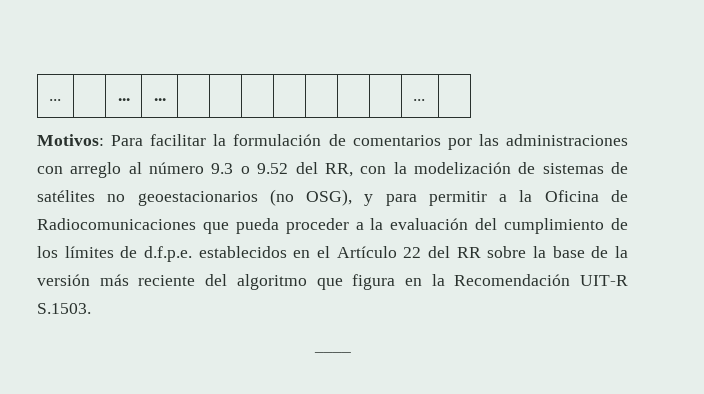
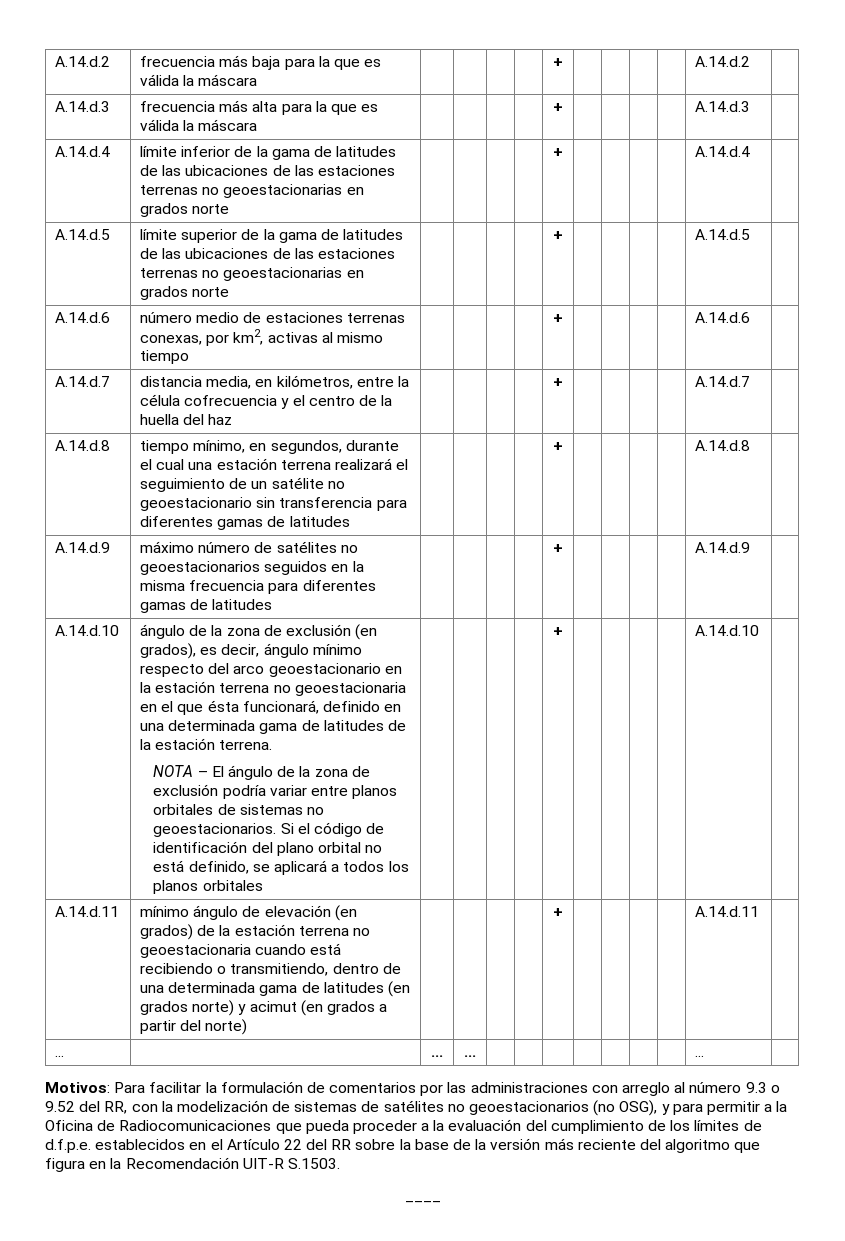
+ A.14.d.2 | frecuencia más baja para la que es válida la máscara | | | | | + | | | | | A.14.d.2 |
+ A.14.d.3 | frecuencia más alta para la que es válida la máscara | | | | | + | | | | | A.14.d.3 |
+ A.14.d.4 | límite inferior de la gama de latitudes de las ubicaciones de las estaciones terrenas no geoestacionarias en grados norte | | | | | + | | | | | A.14.d.4 |
+ A.14.d.5 | límite superior de la gama de latitudes de las ubicaciones de las estaciones terrenas no geoestacionarias en grados norte | | | | | + | | | | | A.14.d.5 |
+ A.14.d.6 | número medio de estaciones terrenas conexas, por km2, activas al mismo tiempo | | | | | + | | | | | A.14.d.6 |
+ A.14.d.7 | distancia media, en kilómetros, entre la célula cofrecuencia y el centro de la huella del haz | | | | | + | | | | | A.14.d.7 |
+ A.14.d.8 | tiempo mínimo, en segundos, durante el cual una estación terrena realizará el seguimiento de un satélite no geoestacionario sin transferencia para diferentes gamas de latitudes | | | | | + | | | | | A.14.d.8 |
+ A.14.d.9 | máximo número de satélites no geoestacionarios seguidos en la misma frecuencia para diferentes gamas de latitudes | | | | | + | | | | | A.14.d.9 |
+ A.14.d.10 | ángulo de la zona de exclusión (en grados), es decir, ángulo mínimo respecto del arco geoestacionario en la estación terrena no geoestacionaria en el que ésta funcionará, definido en una determinada gama de latitudes de la estación terrena.
+ NOTA – El ángulo de la zona de exclusión podría variar entre planos orbitales de sistemas no geoestacionarios. Si el código de identificación del plano orbital no está definido, se aplicará a todos los planos orbitales | | | | | + | | | | | A.14.d.10 |
+ A.14.d.11 | mínimo ángulo de elevación (en grados) de la estación terrena no geoestacionaria cuando está recibiendo o transmitiendo, dentro de una determinada gama de latitudes (en grados norte) y acimut (en grados a partir del norte) | | | | | + | | | | | A.14.d.11 |

